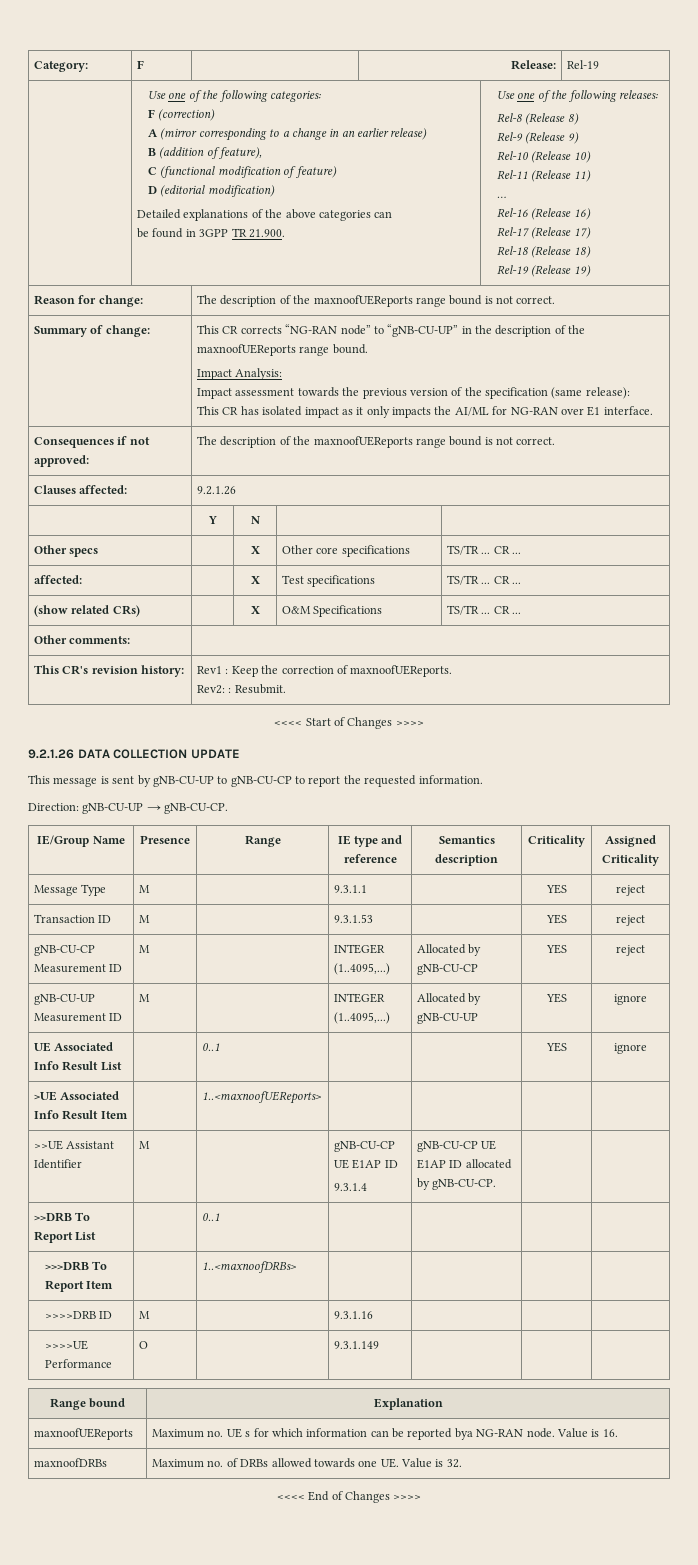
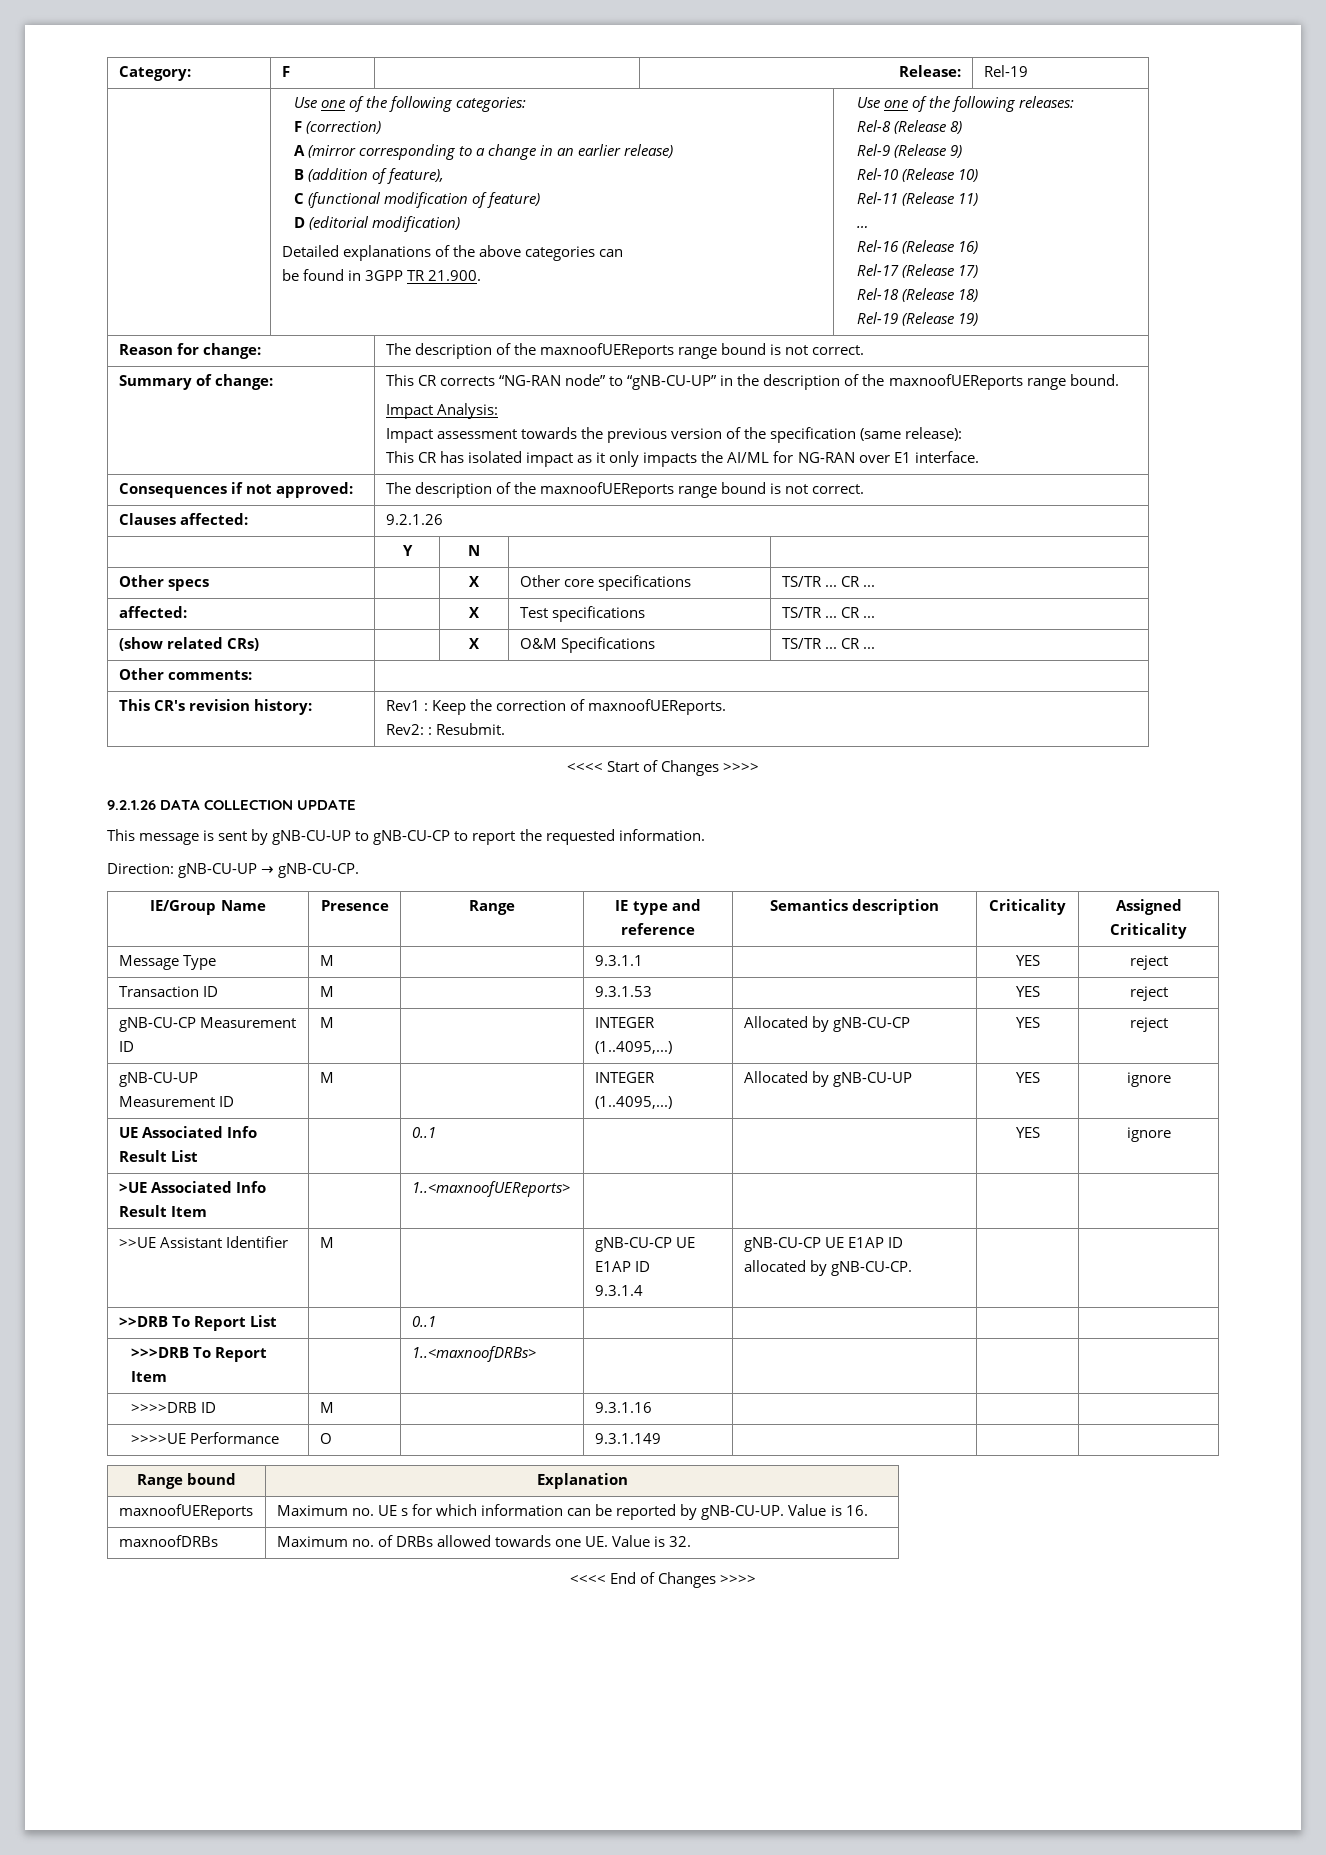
- maxnoofUEReports | Maximum no. UE s for which information can be reported bya NG-RAN node. Value is 16.
+ maxnoofUEReports | Maximum no. UE s for which information can be reported by gNB-CU-UP. Value is 16.

